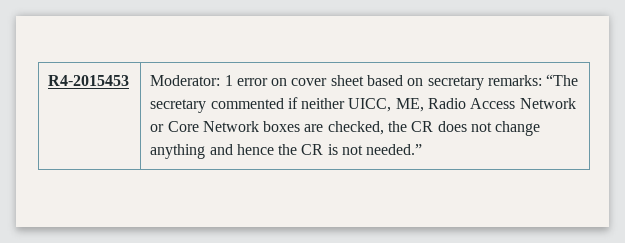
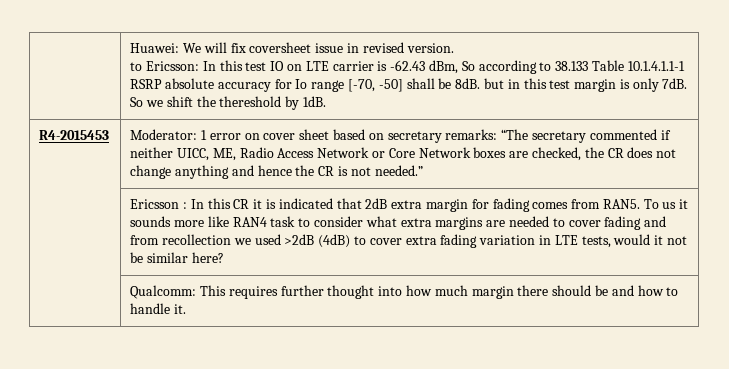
+ Huawei: We will fix coversheet issue in revised version.
+ to Ericsson: In this test IO on LTE carrier is -62.43 dBm, So according to 38.133 Table 10.1.4.1.1-1 RSRP absolute accuracy for Io range [-70, -50] shall be 8dB. but in this test margin is only 7dB. So we shift the thereshold by 1dB.
+ Ericsson : In this CR it is indicated that 2dB extra margin for fading comes from RAN5. To us it sounds more like RAN4 task to consider what extra margins are needed to cover fading and from recollection we used >2dB (4dB) to cover extra fading variation in LTE tests, would it not be similar here?
+ | Qualcomm: This requires further thought into how much margin there should be and how to handle it.

